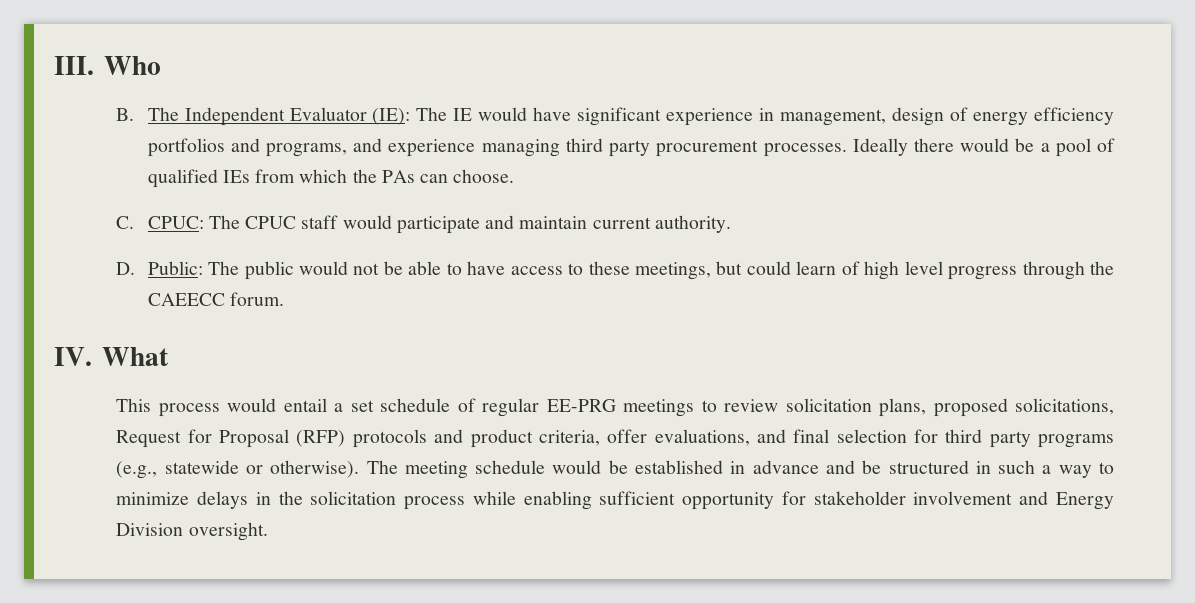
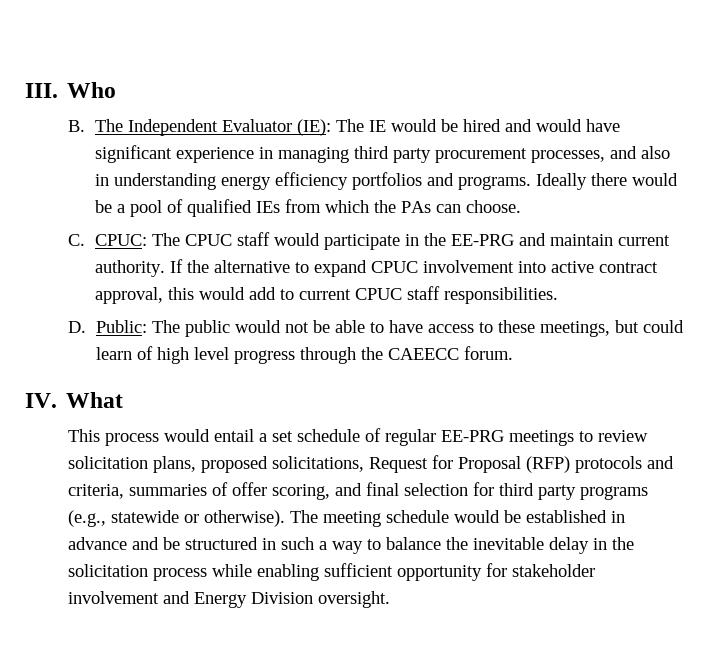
- B. The Independent Evaluator (IE): The IE would have significant experience in management, design of energy efficiency portfolios and programs, and experience managing third party procurement processes.
+ B. The Independent Evaluator (IE): The IE would be hired and would have significant experience in managing third party procurement processes, and also in understanding energy efficiency portfolios and programs.
- C. CPUC: The CPUC staff would participate and maintain current authority.
+ C. CPUC: The CPUC staff would participate in the EE-PRG and maintain current authority. If the alternative to expand CPUC involvement into active contract approval, this would add to current CPUC staff responsibilities.
- This process would entail a set schedule of regular EE-PRG meetings to review solicitation plans, proposed solicitations, Request for Proposal (RFP) protocols and product criteria, offer evaluations, and final selection for third party programs (e.g., statewide or otherwise).
+ This process would entail a set schedule of regular EE-PRG meetings to review solicitation plans, proposed solicitations, Request for Proposal (RFP) protocols and criteria, summaries of offer scoring, and final selection for third party programs (e.g., statewide or otherwise).
- The meeting schedule would be established in advance and be structured in such a way to minimize delays in the solicitation process while enabling sufficient opportunity for stakeholder involvement and Energy Division oversight.
+ The meeting schedule would be established in advance and be structured in such a way to balance the inevitable delay in the solicitation process while enabling sufficient opportunity for stakeholder involvement and Energy Division oversight.

